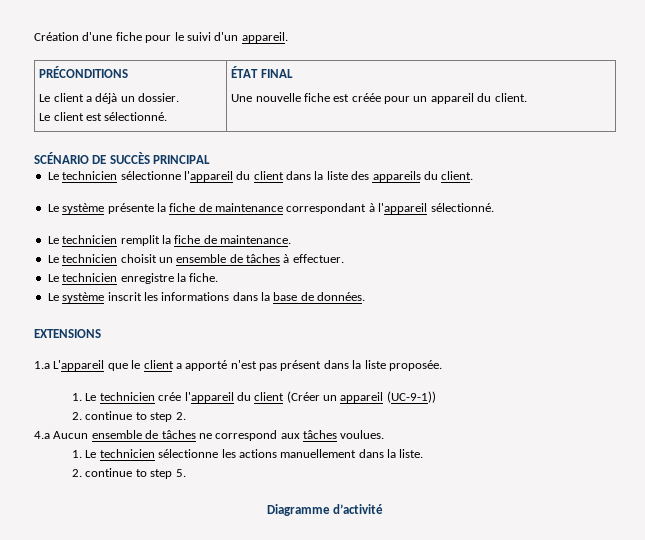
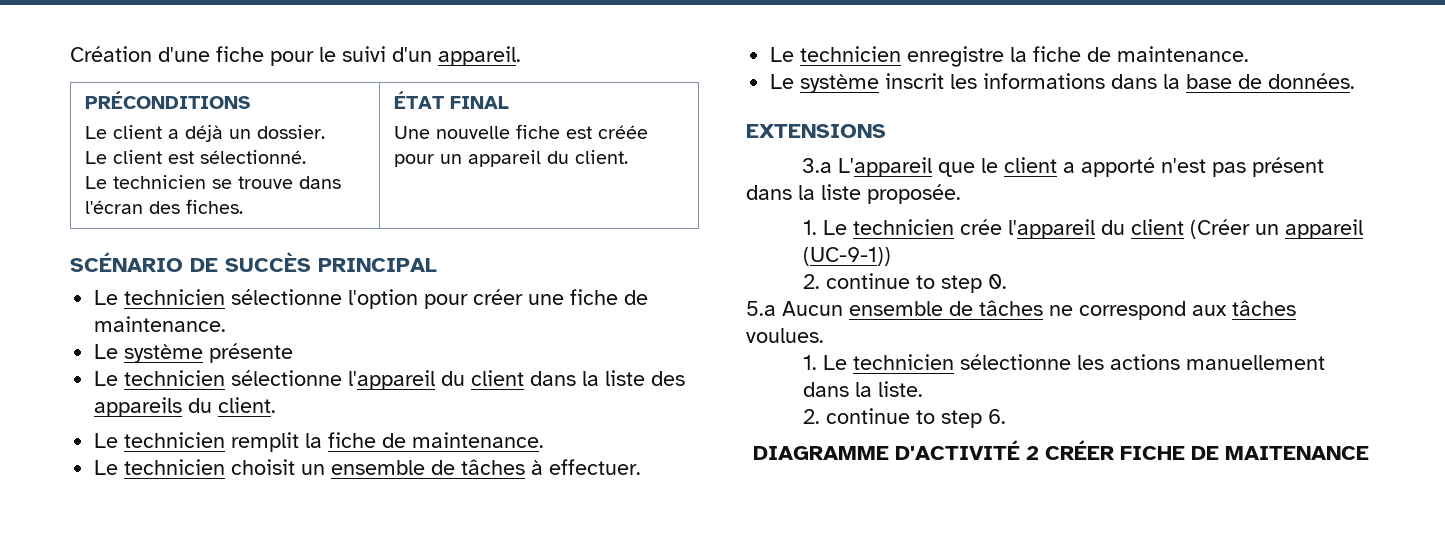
  PRÉCONDITIONS
  Le client a déjà un dossier.
- Le client est sélectionné. | ÉTAT FINAL
+ Le client est sélectionné.
+ Le technicien se trouve dans l'écran des fiches. | ÉTAT FINAL
+ Le technicien sélectionne l'option pour créer une fiche de maintenance.
+ Le système présente
- Le système présente la fiche de maintenance correspondant à l'appareil sélectionné.
- Le technicien enregistre la fiche.
+ Le technicien enregistre la fiche de maintenance.
- 1.a L'appareil que le client a apporté n'est pas présent dans la liste proposée.
+ 3.a L'appareil que le client a apporté n'est pas présent dans la liste proposée.
- 2. continue to step 2.
- 4.a Aucun ensemble de tâches ne correspond aux tâches voulues.
+ 2. continue to step 0.
+ 5.a Aucun ensemble de tâches ne correspond aux tâches voulues.
- 2. continue to step 5.
- Diagramme d’activité
+ 2. continue to step 6.
+ DIAGRAMME D'ACTIVITÉ 2 CRÉER FICHE DE MAITENANCE

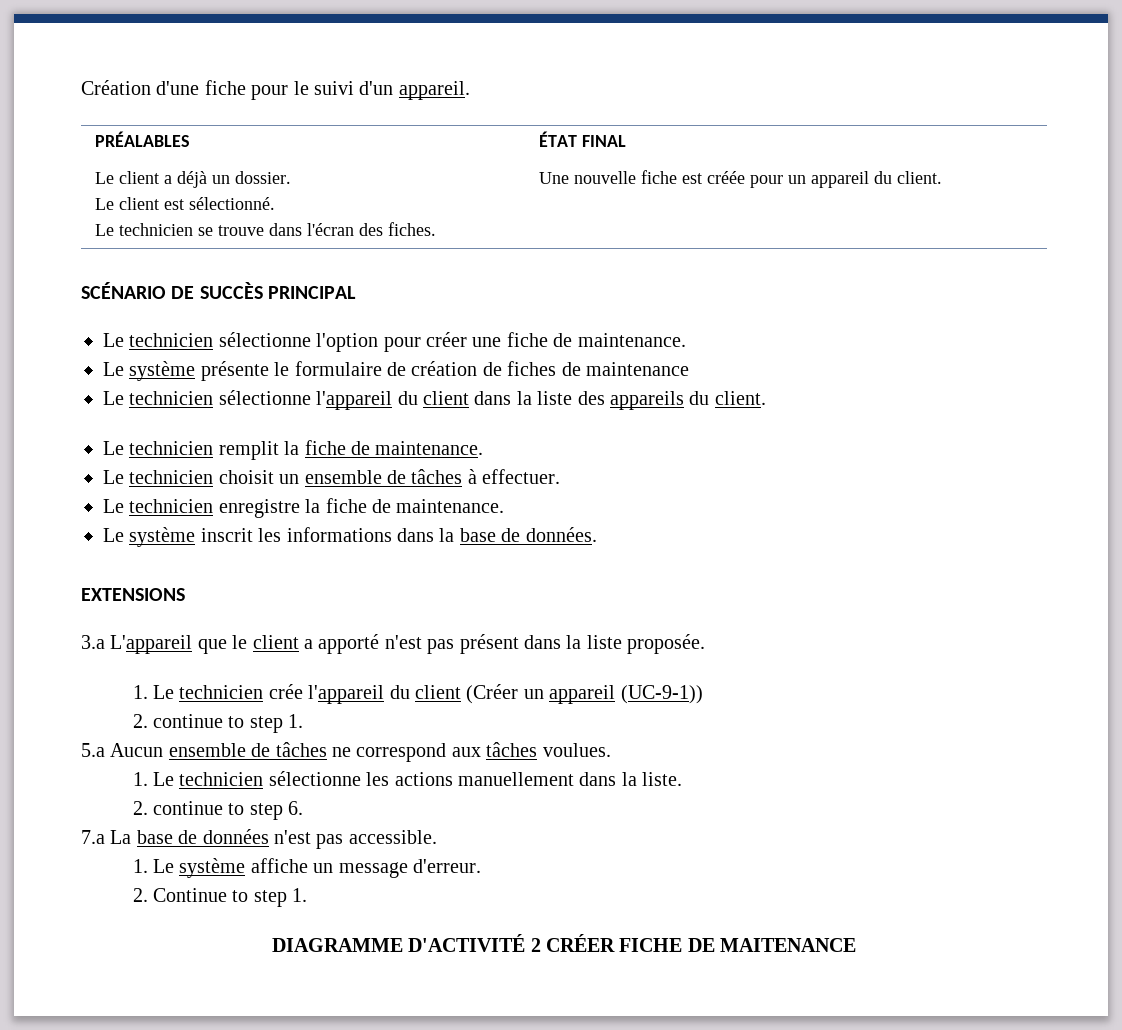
- PRÉCONDITIONS
+ PRÉALABLES
- Le système présente
+ Le système présente le formulaire de création de fiches de maintenance
- 2. continue to step 0.
+ 2. continue to step 1.
+ 7.a La base de données n'est pas accessible.
+ 1. Le système affiche un message d'erreur.
+ 2. Continue to step 1.

